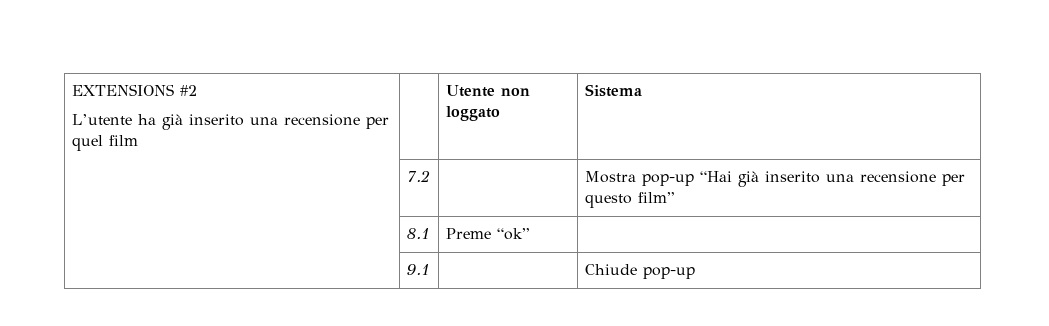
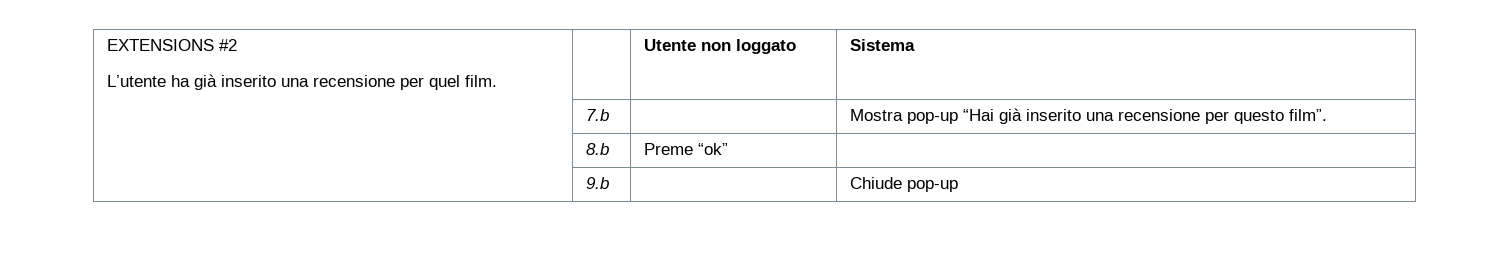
  EXTENSIONS #2
- L’utente ha già inserito una recensione per quel film | | Utente non loggato | Sistema
+ L’utente ha già inserito una recensione per quel film. | | Utente non loggato | Sistema
- | 7.2 | | Mostra pop-up “Hai già inserito una recensione per questo film”
- | 8.1 | Preme “ok” |
+ | 7.b | | Mostra pop-up “Hai già inserito una recensione per questo film”.
+ | 8.b | Preme “ok” |
- | 9.1 | | Chiude pop-up
+ | 9.b | | Chiude pop-up

